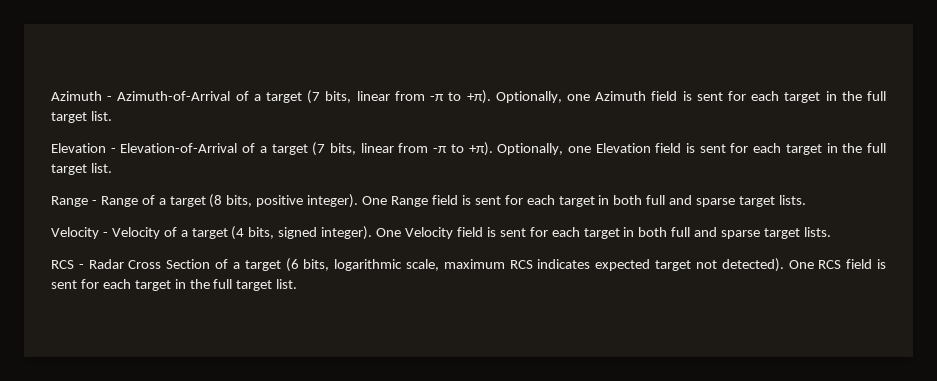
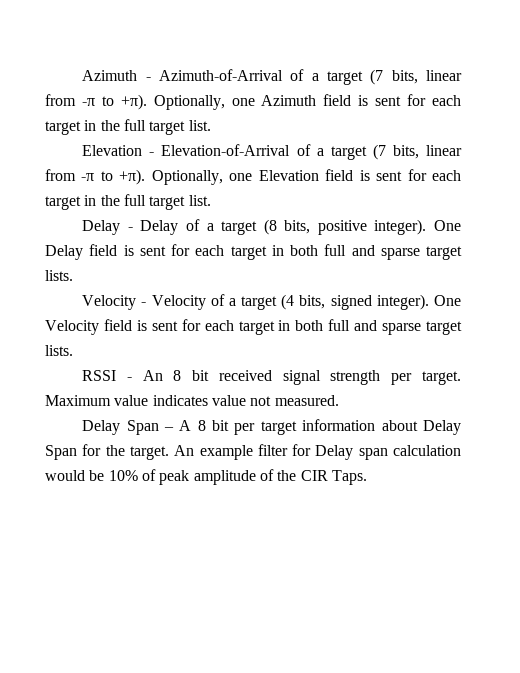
- Range - Range of a target (8 bits, positive integer).
+ Delay - Delay of a target (8 bits, positive integer).
- One Range field is sent for each target in both full and sparse target lists.
+ One Delay field is sent for each target in both full and sparse target lists.
- RCS - Radar Cross Section of a target (6 bits, logarithmic scale, maximum RCS indicates expected target not detected). One RCS field is sent for each target in the full target list.
+ RSSI - An 8 bit received signal strength per target. Maximum value indicates value not measured.
+ Delay Span – A 8 bit per target information about Delay Span for the target. An example filter for Delay span calculation would be 10% of peak amplitude of the CIR Taps.

